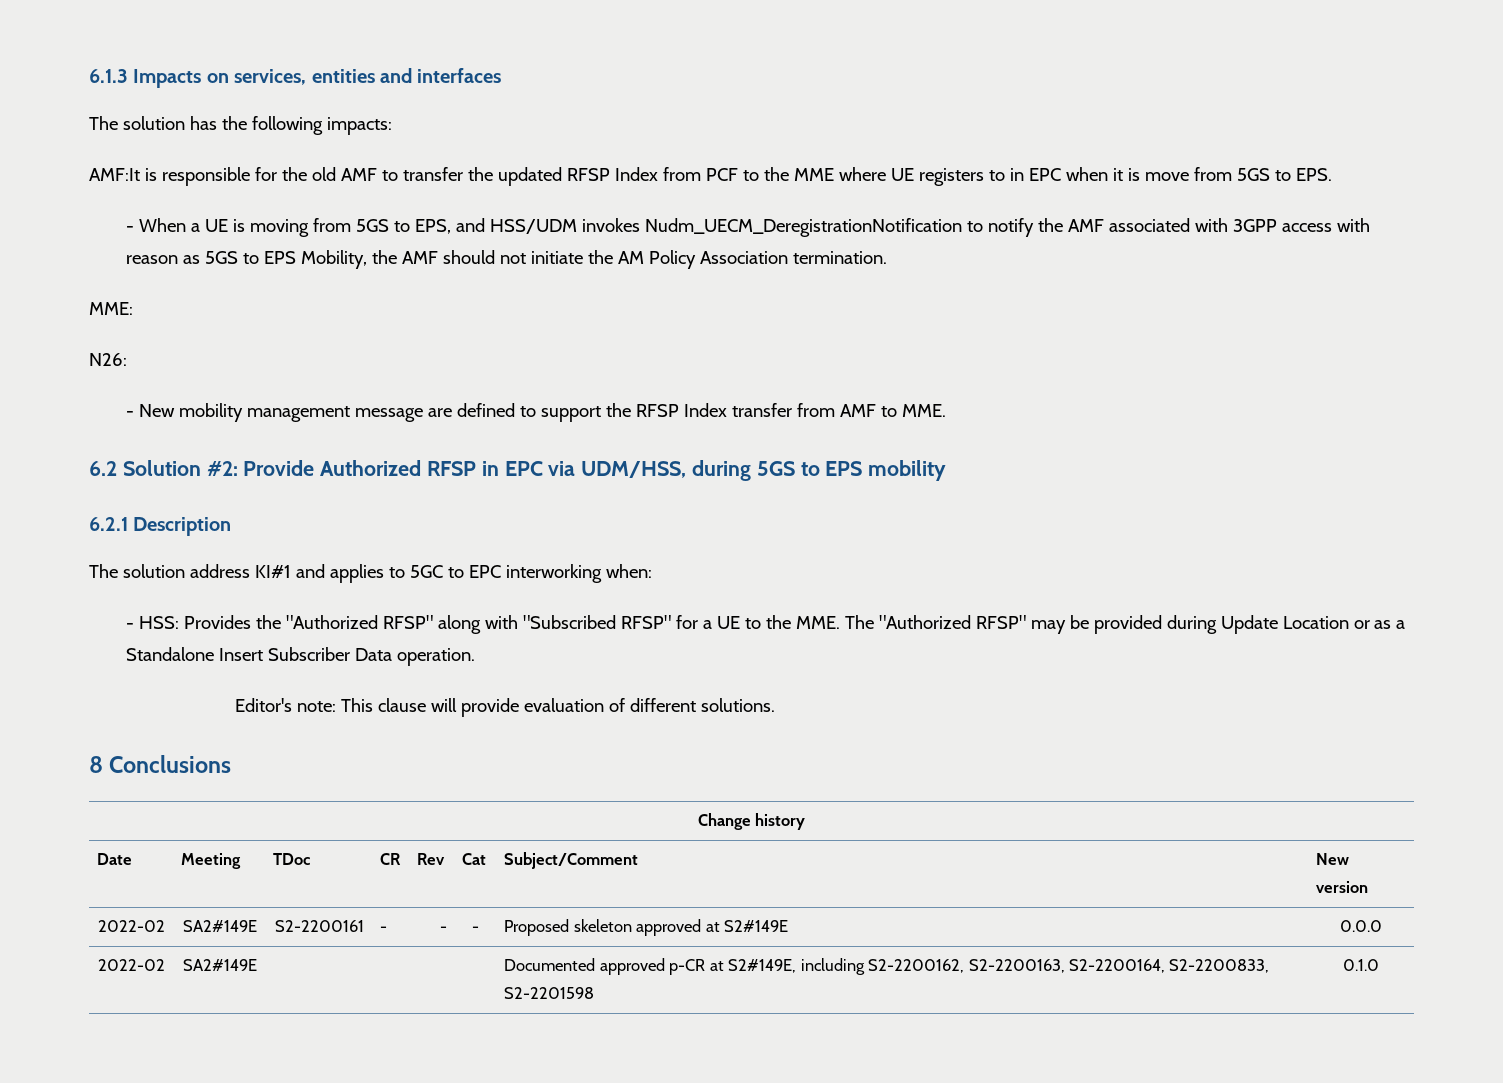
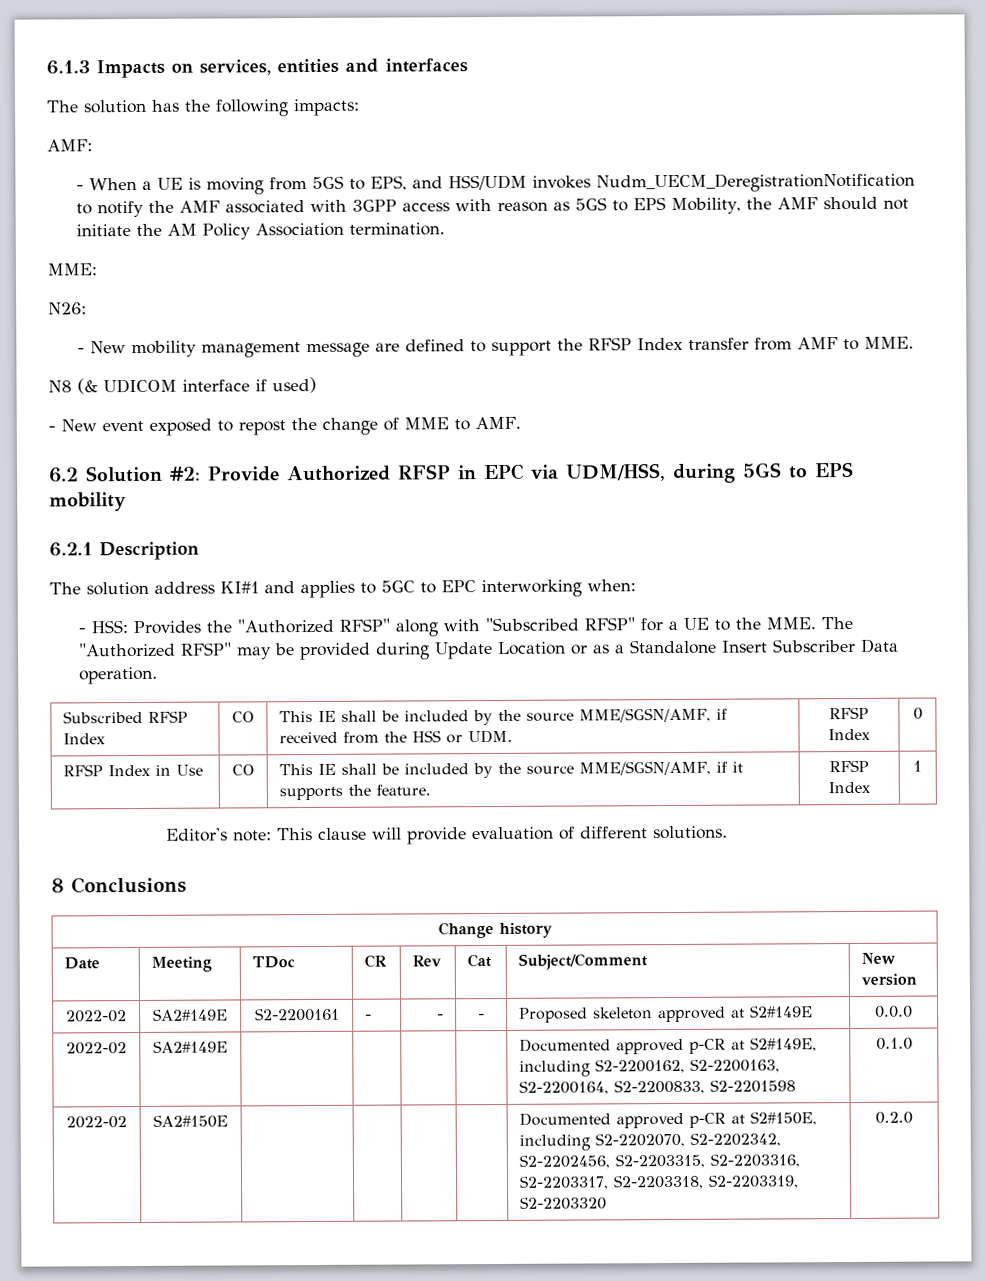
- AMF:It is responsible for the old AMF to transfer the updated RFSP Index from PCF to the MME where UE registers to in EPC when it is move from 5GS to EPS.
+ AMF:
+ N8 (& UDICOM interface if used)
+ - New event exposed to repost the change of MME to AMF.
+ Subscribed RFSP Index | CO | This IE shall be included by the source MME/SGSN/AMF, if received from the HSS or UDM. | RFSP Index | 0
+ RFSP Index in Use | CO | This IE shall be included by the source MME/SGSN/AMF, if it supports the feature. | RFSP Index | 1
+ 2022-02 | SA2#150E | | | | | Documented approved p-CR at S2#150E, including S2-2202070, S2-2202342, S2-2202456, S2-2203315, S2-2203316, S2-2203317, S2-2203318, S2-2203319, S2-2203320 | 0.2.0

